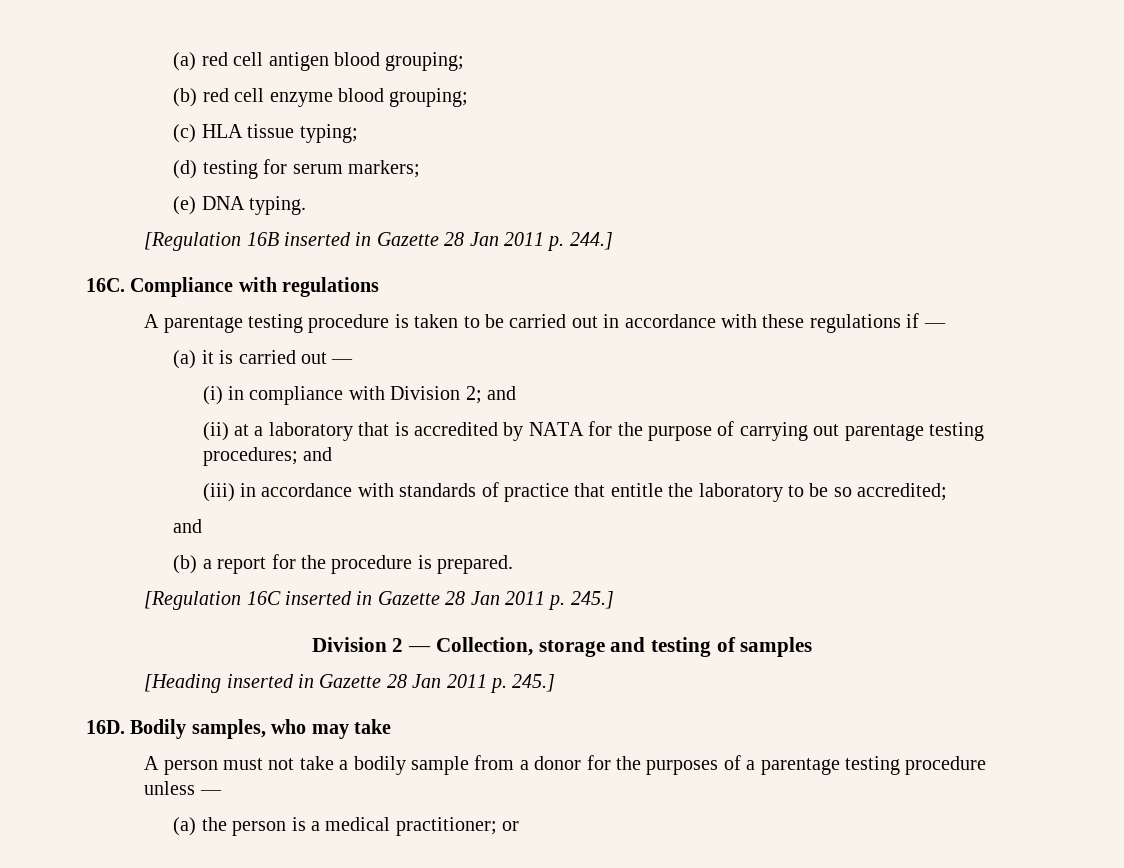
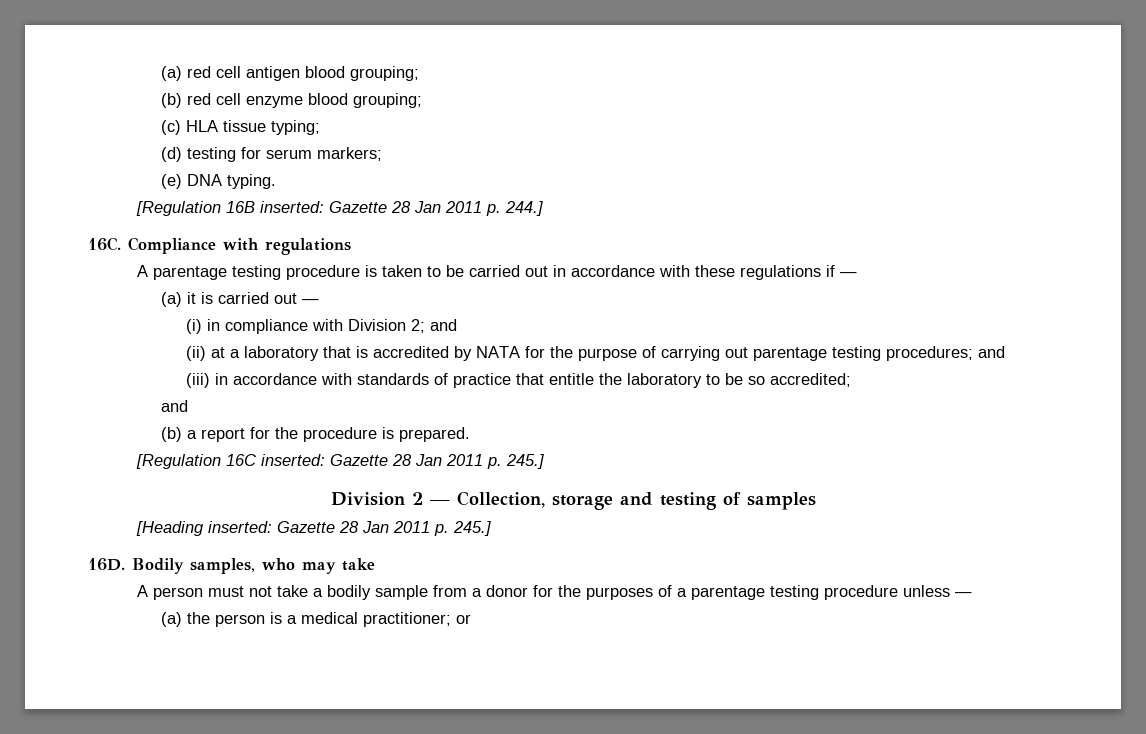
- [Regulation 16B inserted in Gazette 28 Jan 2011 p. 244.]
+ [Regulation 16B inserted: Gazette 28 Jan 2011 p. 244.]
- [Regulation 16C inserted in Gazette 28 Jan 2011 p. 245.]
+ [Regulation 16C inserted: Gazette 28 Jan 2011 p. 245.]
- [Heading inserted in Gazette 28 Jan 2011 p. 245.]
+ [Heading inserted: Gazette 28 Jan 2011 p. 245.]

